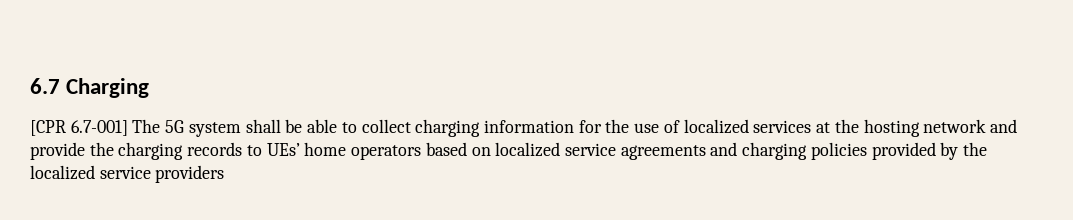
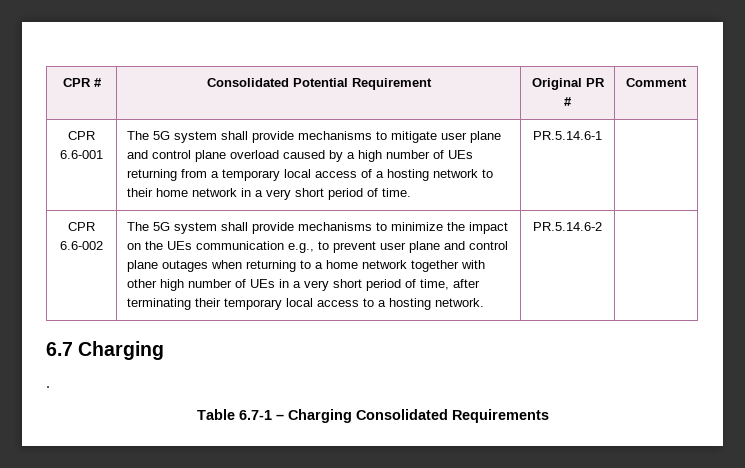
+ CPR # | Consolidated Potential Requirement | Original PR # | Comment
+ CPR 6.6-001 | The 5G system shall provide mechanisms to mitigate user plane and control plane overload caused by a high number of UEs returning from a temporary local access of a hosting network to their home network in a very short period of time. | PR.5.14.6-1 |
+ CPR 6.6-002 | The 5G system shall provide mechanisms to minimize the impact on the UEs communication e.g., to prevent user plane and control plane outages when returning to a home network together with other high number of UEs in a very short period of time, after terminating their temporary local access to a hosting network. | PR.5.14.6-2 |
  6.7 Charging
- [CPR 6.7-001] The 5G system shall be able to collect charging information for the use of localized services at the hosting network and provide the charging records to UEs’ home operators based on localized service agreements and charging policies provided by the localized service providers
+ .
+ Table 6.7-1 – Charging Consolidated Requirements

